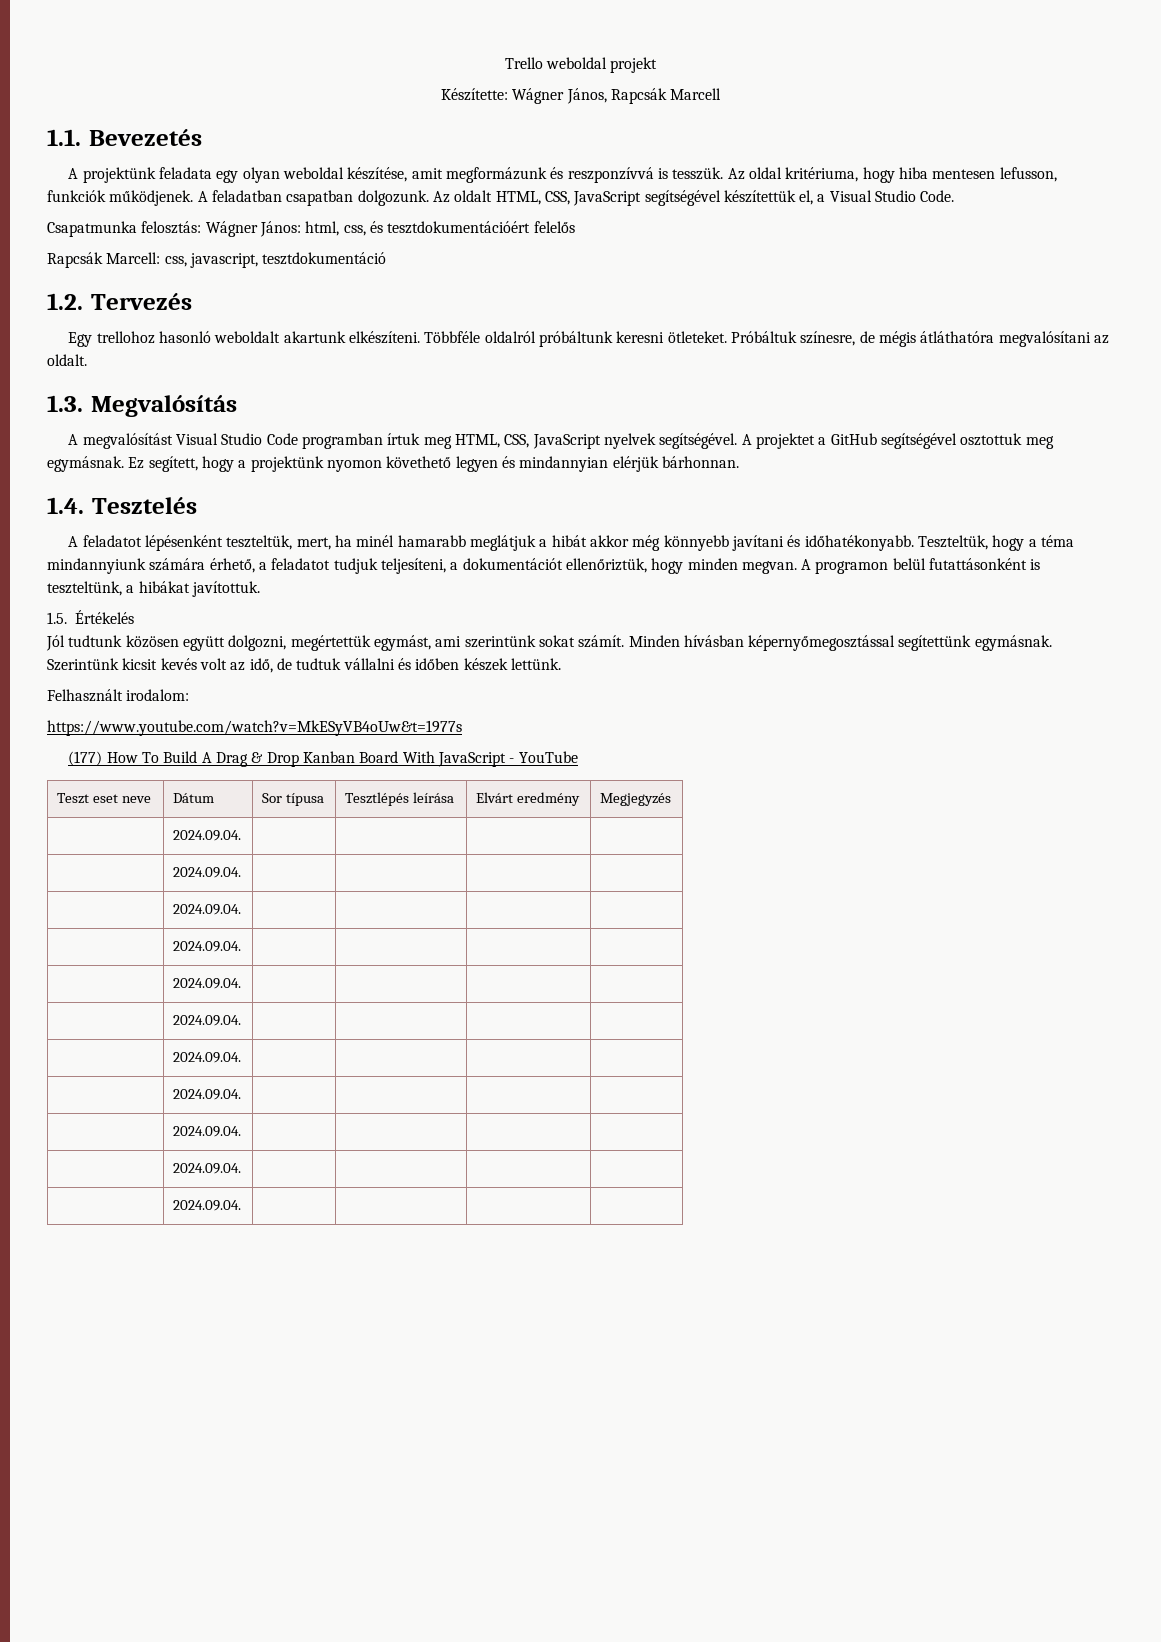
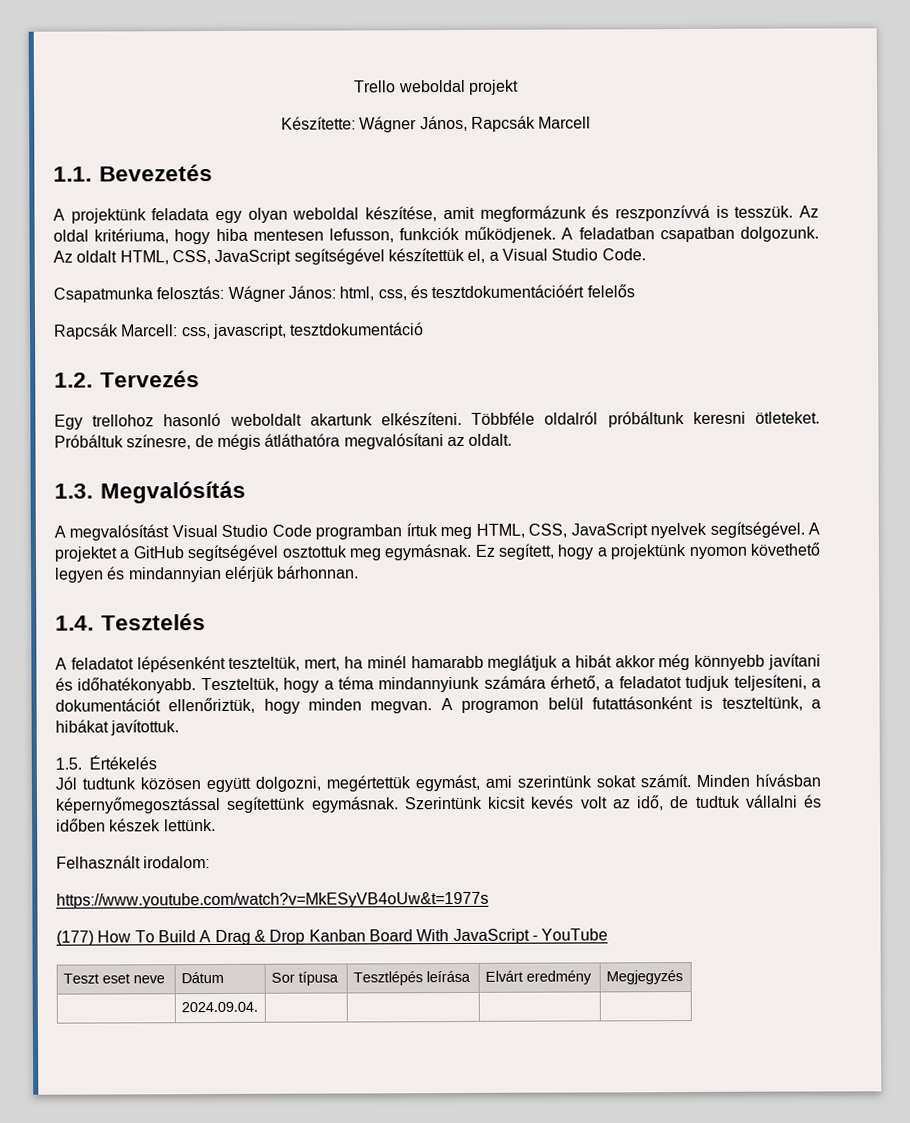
  Teszt eset neve | Dátum | Sor típusa | Tesztlépés leírása | Elvárt eredmény | Megjegyzés
- | 2024.09.04. | | | |
- | 2024.09.04. | | | |
- | 2024.09.04. | | | |
- | 2024.09.04. | | | |
- | 2024.09.04. | | | |
- | 2024.09.04. | | | |
- | 2024.09.04. | | | |
- | 2024.09.04. | | | |
- | 2024.09.04. | | | |
- | 2024.09.04. | | | |

